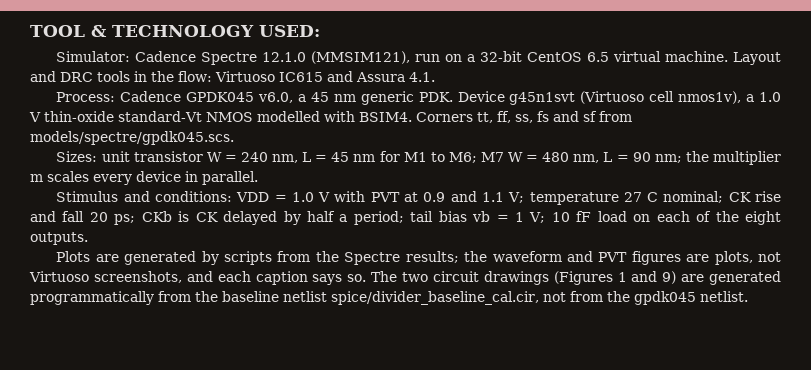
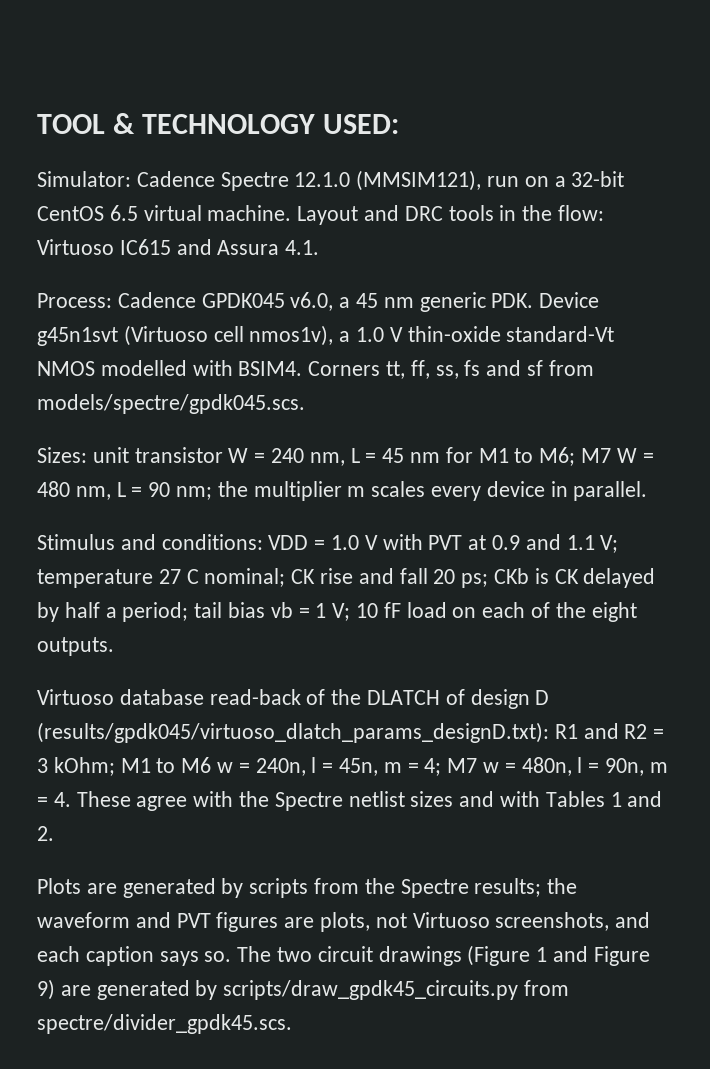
+ Virtuoso database read-back of the DLATCH of design D (results/gpdk045/virtuoso_dlatch_params_designD.txt): R1 and R2 = 3 kOhm; M1 to M6 w = 240n, l = 45n, m = 4; M7 w = 480n, l = 90n, m = 4. These agree with the Spectre netlist sizes and with Tables 1 and 2.
- The two circuit drawings (Figures 1 and 9) are generated programmatically from the baseline netlist spice/divider_baseline_cal.cir, not from the gpdk045 netlist.
+ The two circuit drawings (Figure 1 and Figure 9) are generated by scripts/draw_gpdk45_circuits.py from spectre/divider_gpdk45.scs.

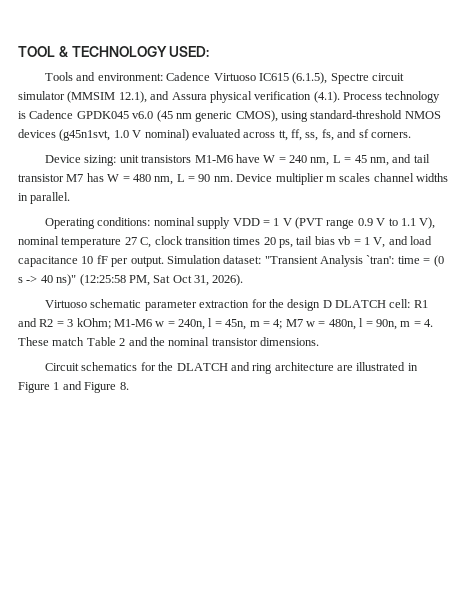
- Simulator: Cadence Spectre 12.1.0 (MMSIM121), run on a 32-bit CentOS 6.5 virtual machine. Layout and DRC tools in the flow: Virtuoso IC615 and Assura 4.1.
- Process: Cadence GPDK045 v6.0, a 45 nm generic PDK. Device g45n1svt (Virtuoso cell nmos1v), a 1.0 V thin-oxide standard-Vt NMOS modelled with BSIM4. Corners tt, ff, ss, fs and sf from models/spectre/gpdk045.scs.
- Sizes: unit transistor W = 240 nm, L = 45 nm for M1 to M6; M7 W = 480 nm, L = 90 nm; the multiplier m scales every device in parallel.
+ Tools and environment: Cadence Virtuoso IC615 (6.1.5), Spectre circuit simulator (MMSIM 12.1), and Assura physical verification (4.1). Process technology is Cadence GPDK045 v6.0 (45 nm generic CMOS), using standard-threshold NMOS devices (g45n1svt, 1.0 V nominal) evaluated across tt, ff, ss, fs, and sf corners.
+ Device sizing: unit transistors M1-M6 have W = 240 nm, L = 45 nm, and tail transistor M7 has W = 480 nm, L = 90 nm. Device multiplier m scales channel widths in parallel.
- Stimulus and conditions: VDD = 1.0 V with PVT at 0.9 and 1.1 V; temperature 27 C nominal; CK rise and fall 20 ps; CKb is CK delayed by half a period; tail bias vb = 1 V; 10 fF load on each of the eight outputs.
- Virtuoso database read-back of the DLATCH of design D (results/gpdk045/virtuoso_dlatch_params_designD.txt): R1 and R2 = 3 kOhm; M1 to M6 w = 240n, l = 45n, m = 4; M7 w = 480n, l = 90n, m = 4. These agree with the Spectre netlist sizes and with Tables 1 and 2.
- Plots are generated by scripts from the Spectre results; the waveform and PVT figures are plots, not Virtuoso screenshots, and each caption says so. The two circuit drawings (Figure 1 and Figure 9) are generated by scripts/draw_gpdk45_circuits.py from spectre/divider_gpdk45.scs.
+ Operating conditions: nominal supply VDD = 1 V (PVT range 0.9 V to 1.1 V), nominal temperature 27 C, clock transition times 20 ps, tail bias vb = 1 V, and load capacitance 10 fF per output. Simulation dataset: "Transient Analysis `tran': time = (0 s -> 40 ns)" (12:25:58 PM, Sat Oct 31, 2026).
+ Virtuoso schematic parameter extraction for the design D DLATCH cell: R1 and R2 = 3 kOhm; M1-M6 w = 240n, l = 45n, m = 4; M7 w = 480n, l = 90n, m = 4. These match Table 2 and the nominal transistor dimensions.
+ Circuit schematics for the DLATCH and ring architecture are illustrated in Figure 1 and Figure 8.

